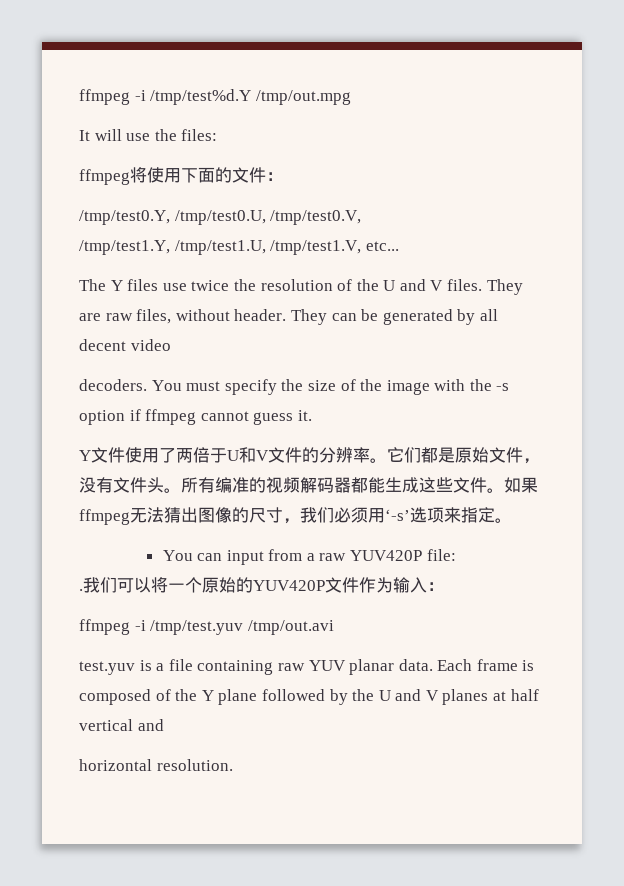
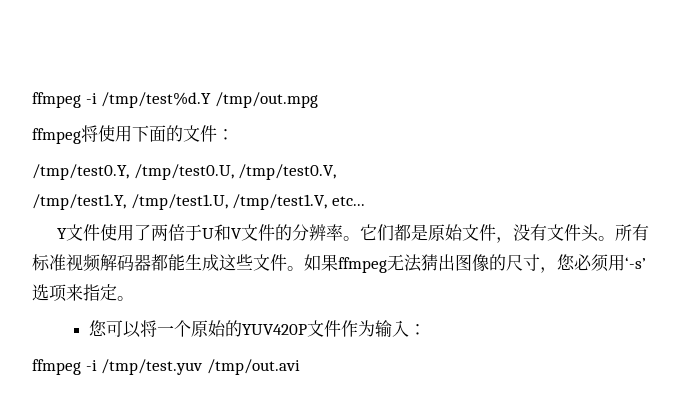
- It will use the files:
- The Y files use twice the resolution of the U and V files. They are raw files, without header. They can be generated by all decent video
- decoders. You must specify the size of the image with the -s option if ffmpeg cannot guess it.
- 所有编准的视频解码器都能生成这些文件。
+ 所有标准视频解码器都能生成这些文件。
- 如果ffmpeg无法猜出图像的尺寸，我们必须用‘-s’选项来指定。
+ 如果ffmpeg无法猜出图像的尺寸，您必须用‘-s’选项来指定。
- You can input from a raw YUV420P file:
- .我们可以将一个原始的YUV420P文件作为输入：
+ 您可以将一个原始的YUV420P文件作为输入：
- test.yuv is a file containing raw YUV planar data. Each frame is composed of the Y plane followed by the U and V planes at half vertical and
- horizontal resolution.

